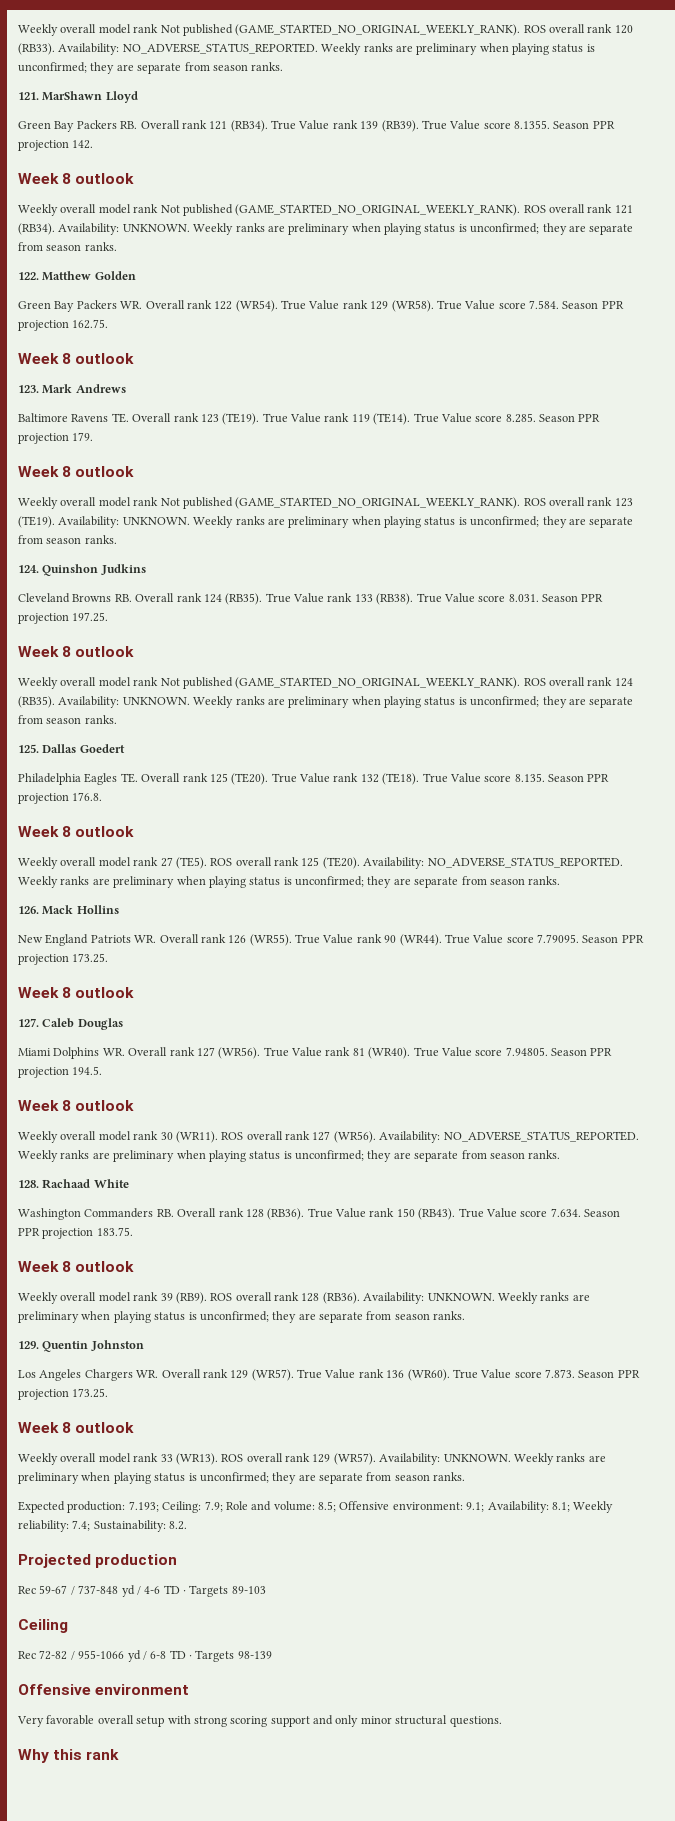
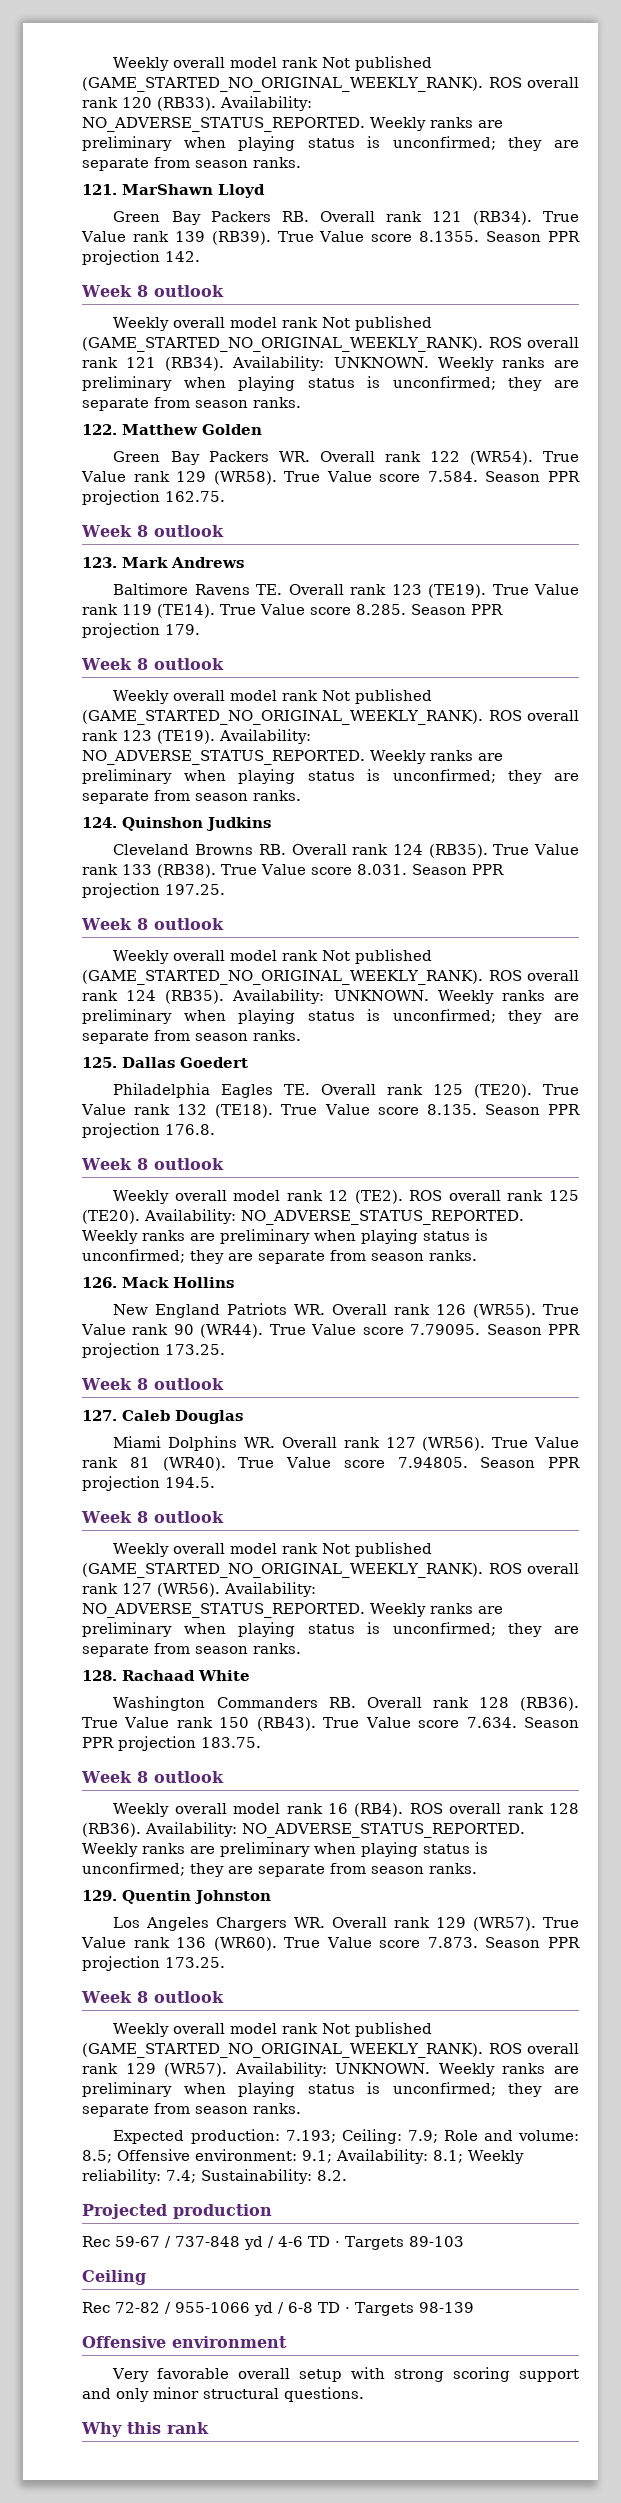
- ROS overall rank 123 (TE19). Availability: UNKNOWN.
+ ROS overall rank 123 (TE19). Availability: NO_ADVERSE_STATUS_REPORTED.
- Weekly overall model rank 27 (TE5).
+ Weekly overall model rank 12 (TE2).
  True Value score 7.94805. Season PPR projection 194.5.
  Week 8 outlook
- Weekly overall model rank 30 (WR11).
+ Weekly overall model rank Not published (GAME_STARTED_NO_ORIGINAL_WEEKLY_RANK).
- Weekly overall model rank 39 (RB9).
+ Weekly overall model rank 16 (RB4).
- ROS overall rank 128 (RB36). Availability: UNKNOWN.
+ ROS overall rank 128 (RB36). Availability: NO_ADVERSE_STATUS_REPORTED.
  True Value score 7.873. Season PPR projection 173.25.
  Week 8 outlook
- Weekly overall model rank 33 (WR13).
+ Weekly overall model rank Not published (GAME_STARTED_NO_ORIGINAL_WEEKLY_RANK).

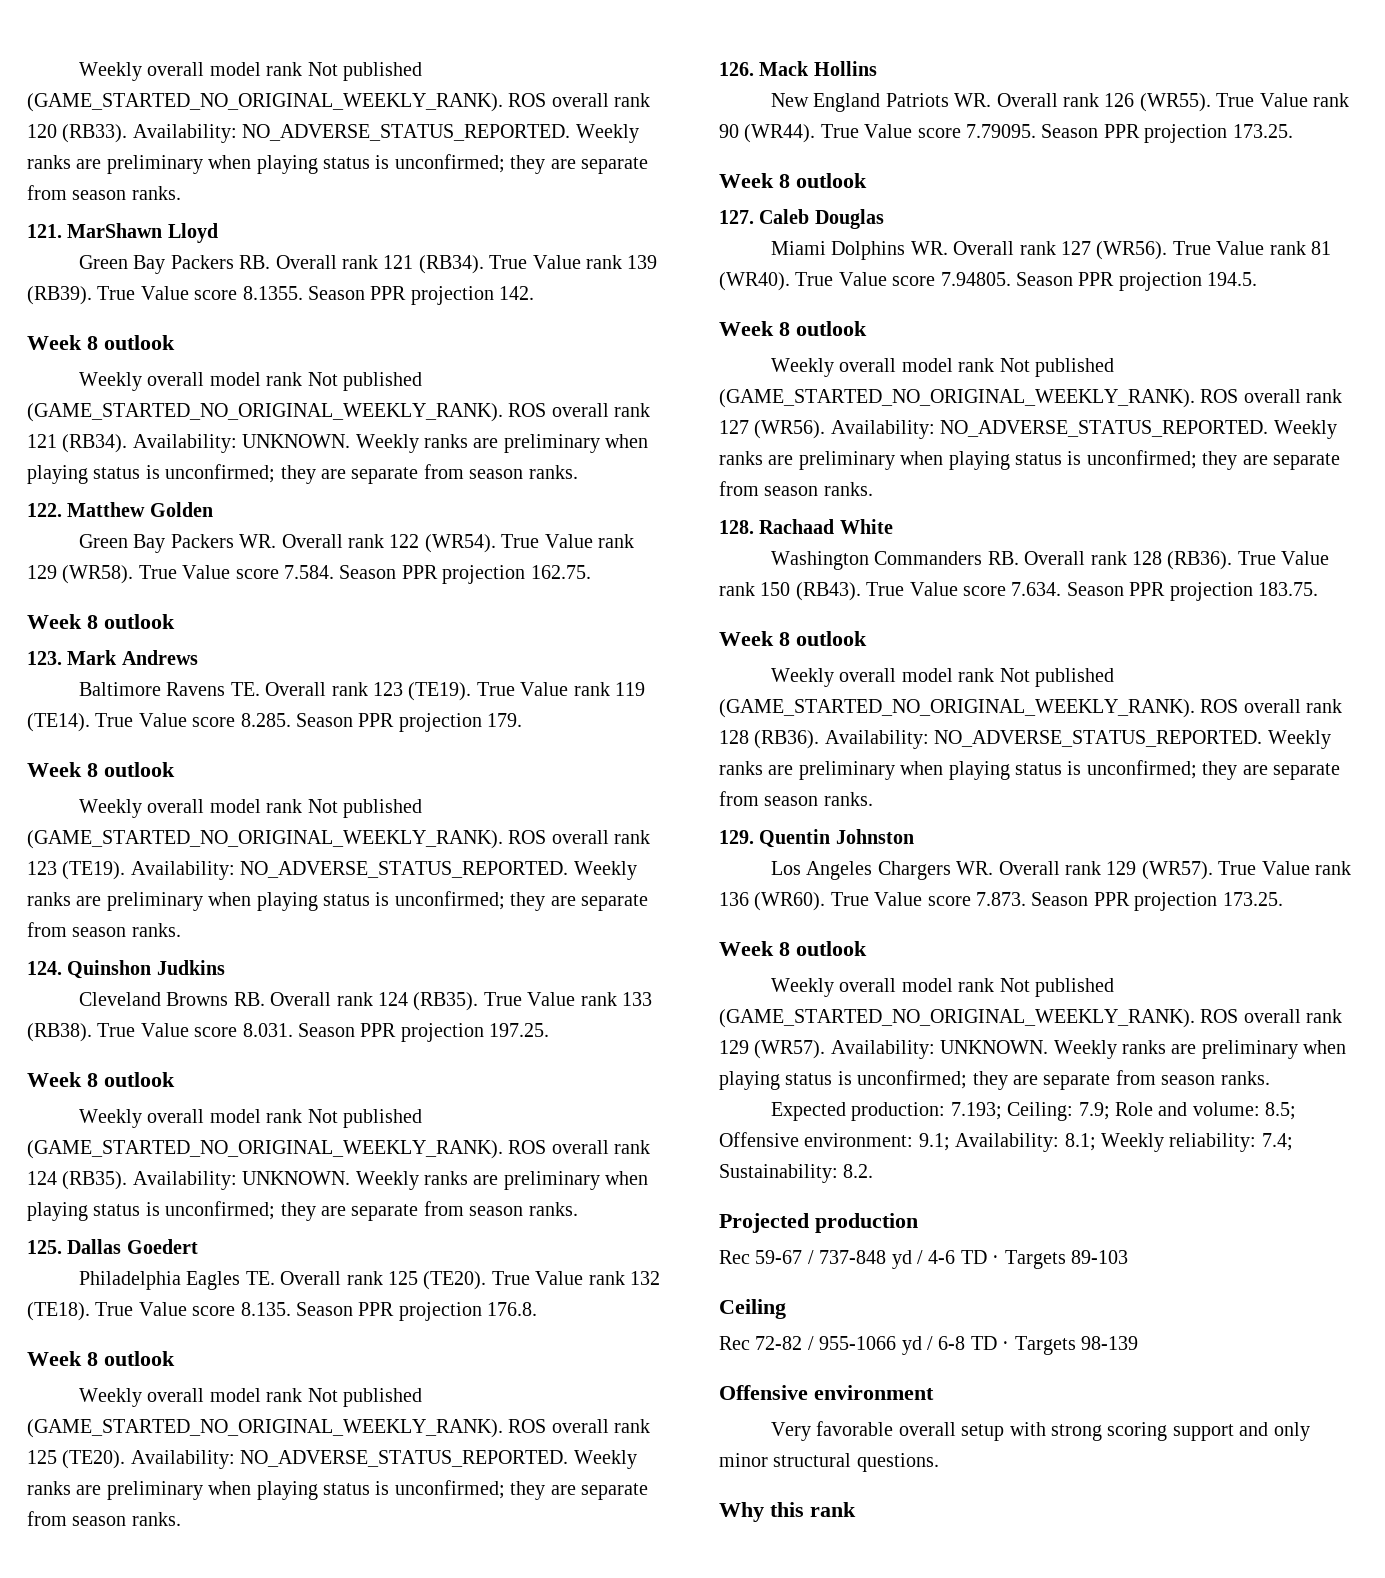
  True Value score 8.135. Season PPR projection 176.8.
  Week 8 outlook
- Weekly overall model rank 12 (TE2).
+ Weekly overall model rank Not published (GAME_STARTED_NO_ORIGINAL_WEEKLY_RANK).
  True Value score 7.634. Season PPR projection 183.75.
  Week 8 outlook
- Weekly overall model rank 16 (RB4).
+ Weekly overall model rank Not published (GAME_STARTED_NO_ORIGINAL_WEEKLY_RANK).

